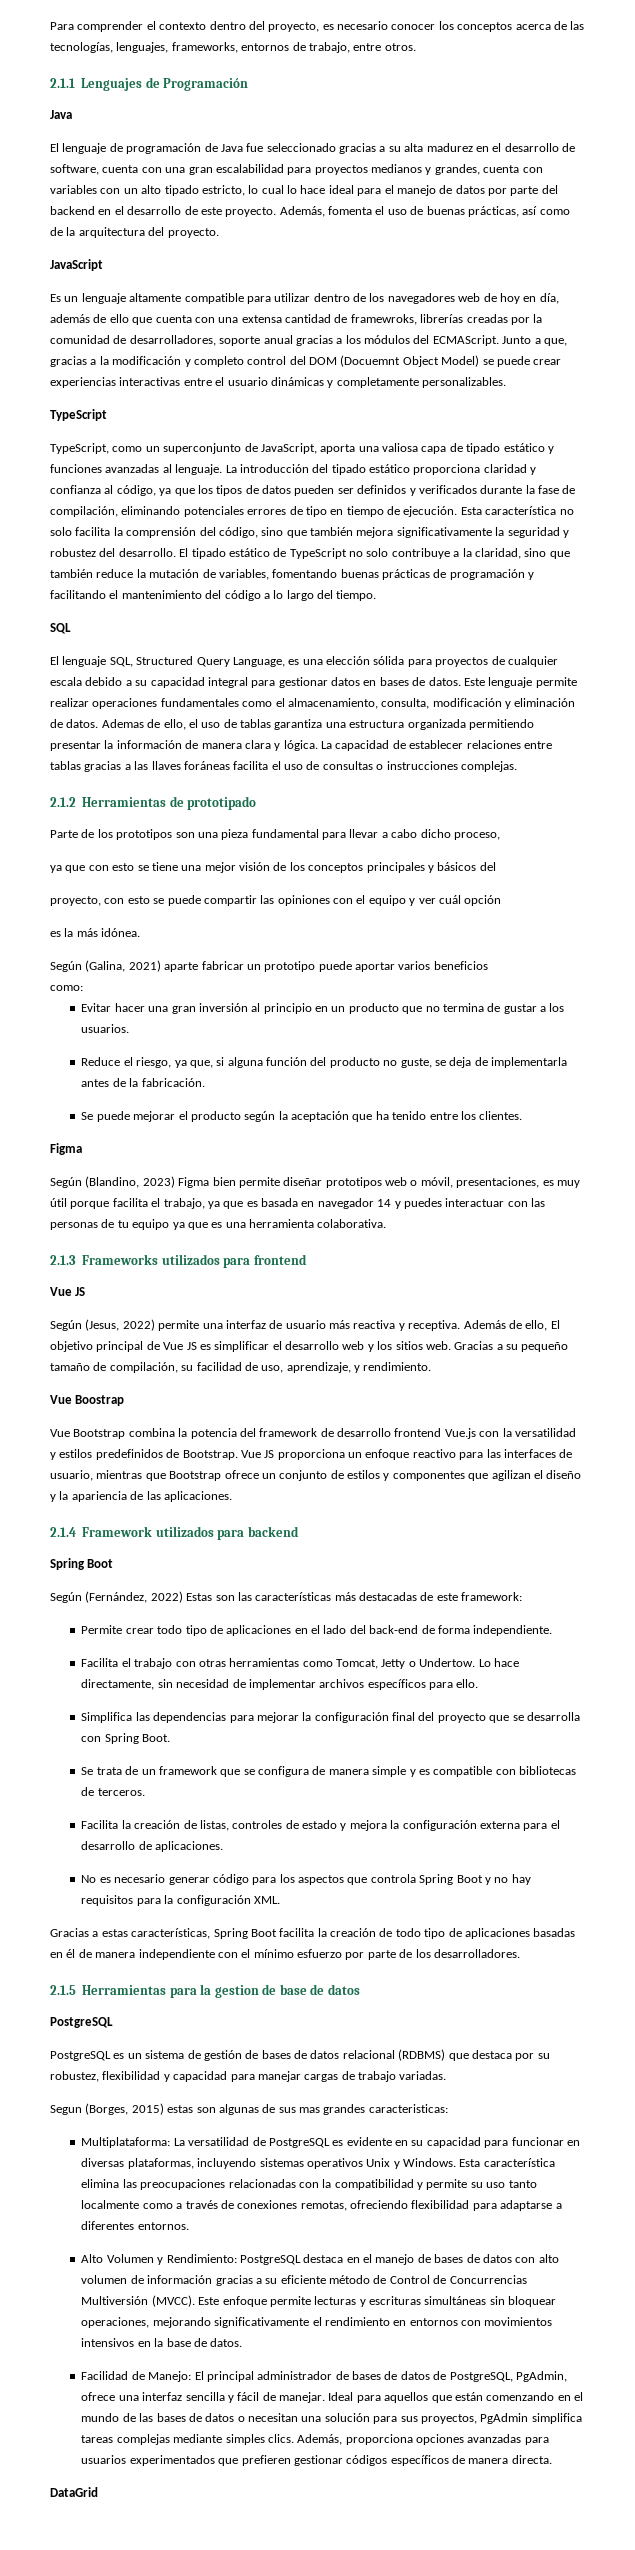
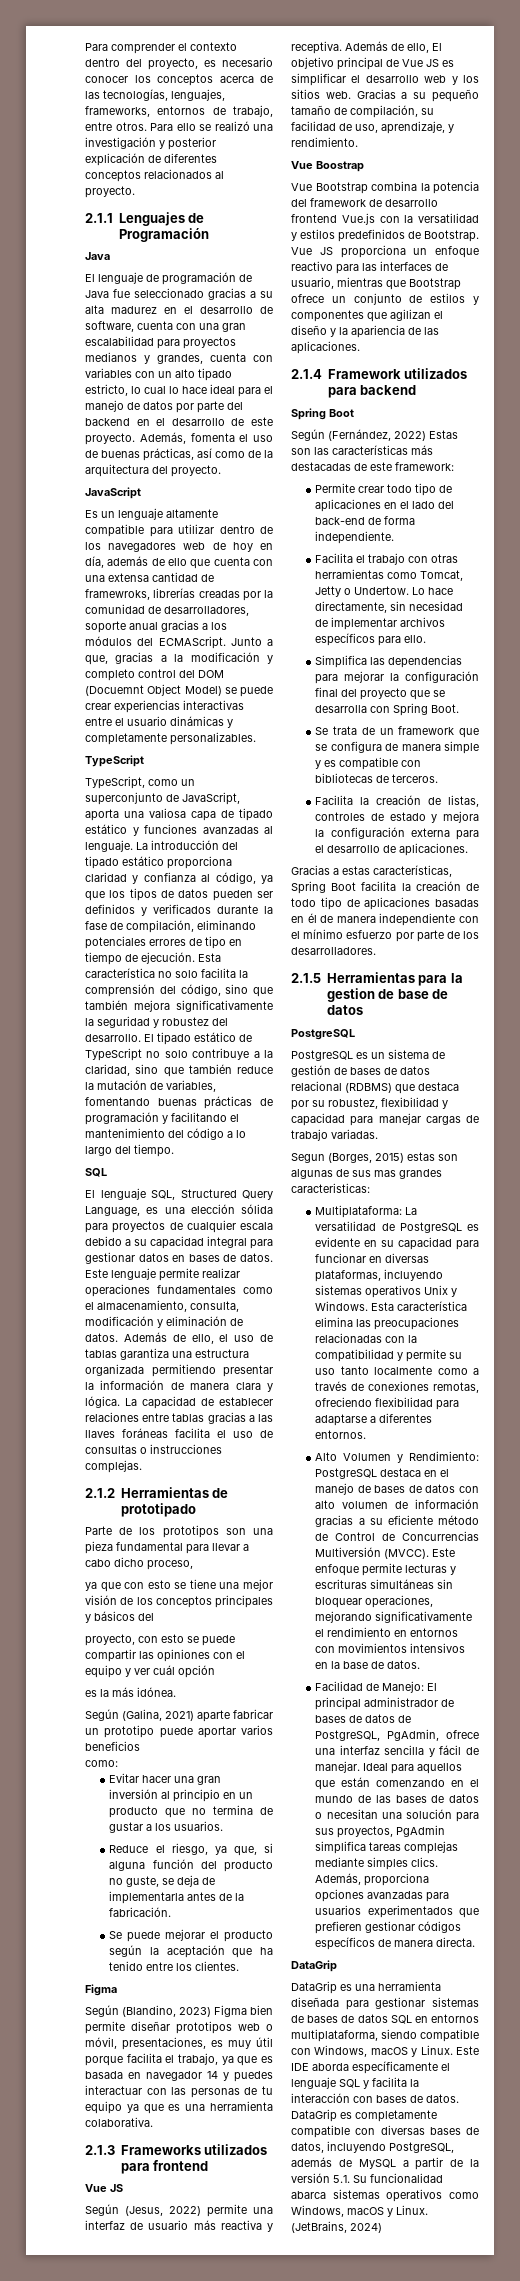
+ Para ello se realizó una investigación y posterior explicación de diferentes conceptos relacionados al proyecto.
- Ademas de ello, el uso de tablas garantiza una estructura organizada permitiendo presentar la información de manera clara y lógica.
+ Además de ello, el uso de tablas garantiza una estructura organizada permitiendo presentar la información de manera clara y lógica.
- No es necesario generar código para los aspectos que controla Spring Boot y no hay requisitos para la configuración XML.
  Además, proporciona opciones avanzadas para usuarios experimentados que prefieren gestionar códigos específicos de manera directa.
- DataGrid
+ DataGrip
+ DataGrip es una herramienta diseñada para gestionar sistemas de bases de datos SQL en entornos multiplataforma, siendo compatible con Windows, macOS y Linux. Este IDE aborda específicamente el lenguaje SQL y facilita la interacción con bases de datos. DataGrip es completamente compatible con diversas bases de datos, incluyendo PostgreSQL, además de MySQL a partir de la versión 5.1. Su funcionalidad abarca sistemas operativos como Windows, macOS y Linux. (JetBrains, 2024)

